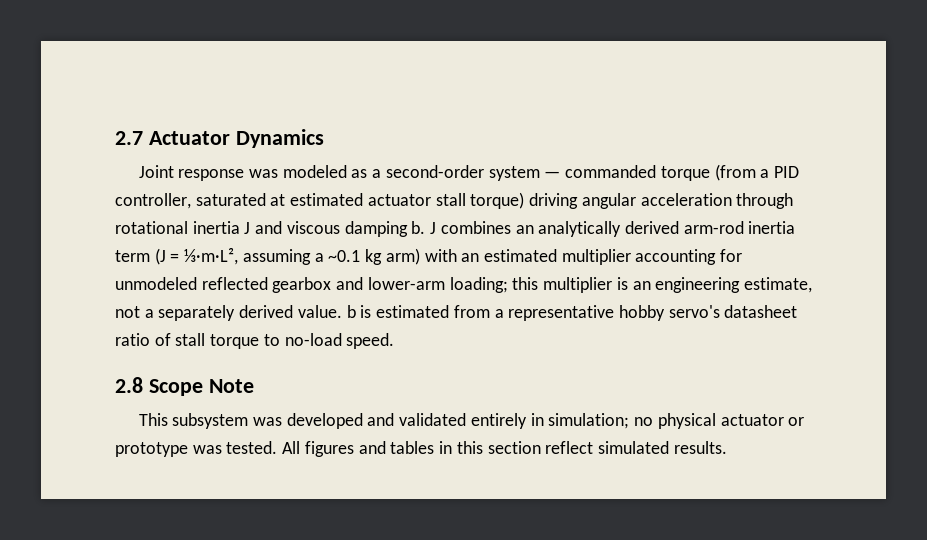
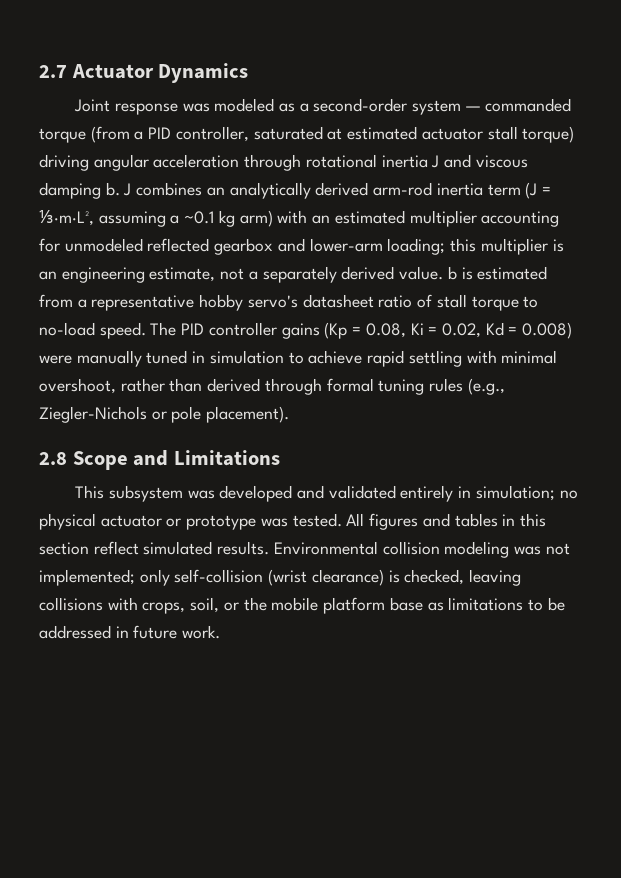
+ The PID controller gains (Kp = 0.08, Ki = 0.02, Kd = 0.008) were manually tuned in simulation to achieve rapid settling with minimal overshoot, rather than derived through formal tuning rules (e.g., Ziegler-Nichols or pole placement).
- 2.8 Scope Note
+ 2.8 Scope and Limitations
+ Environmental collision modeling was not implemented; only self-collision (wrist clearance) is checked, leaving collisions with crops, soil, or the mobile platform base as limitations to be addressed in future work.

